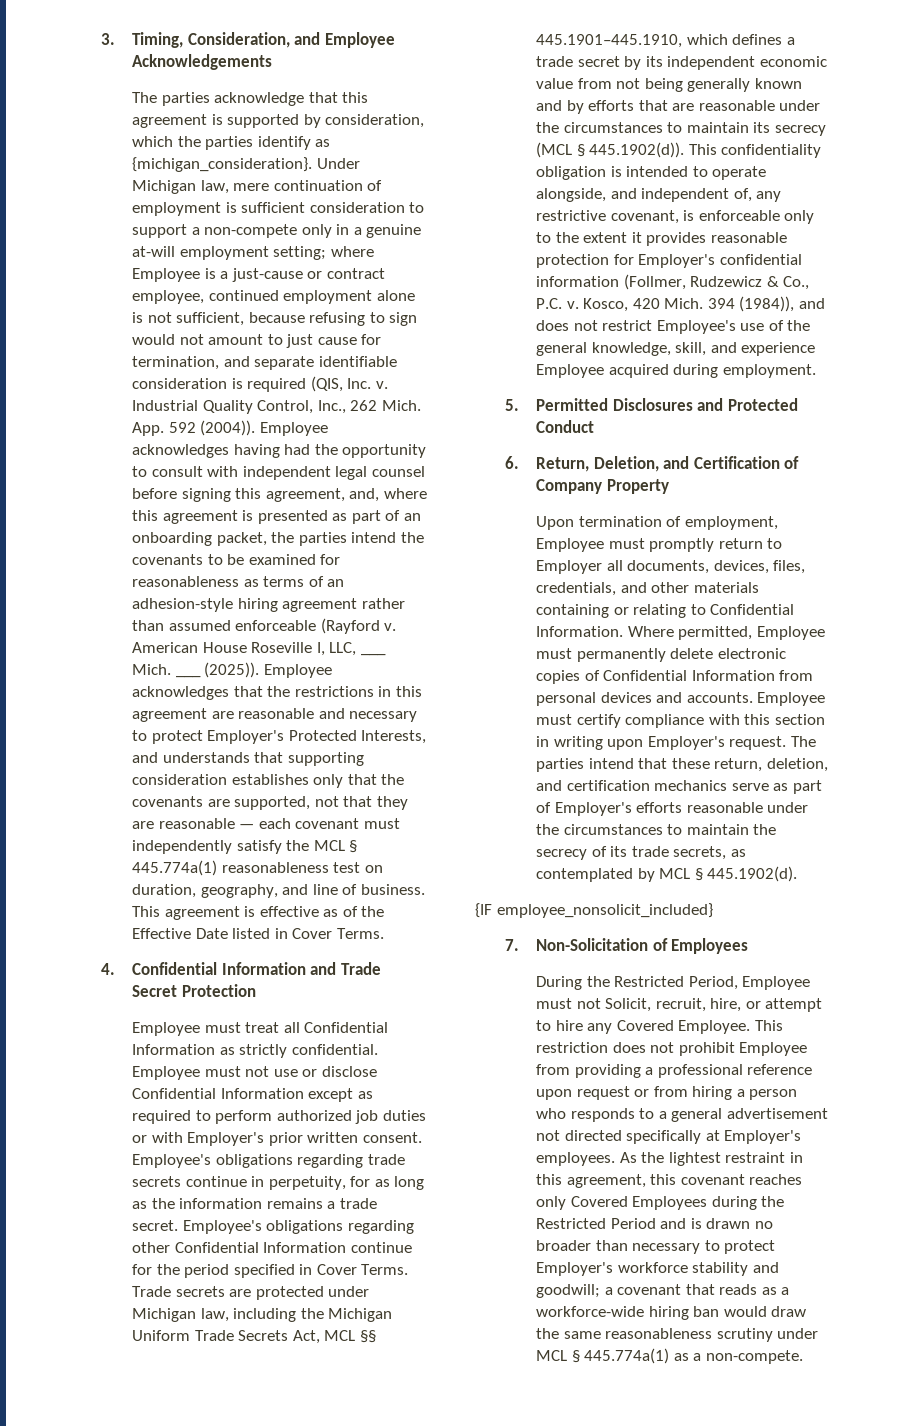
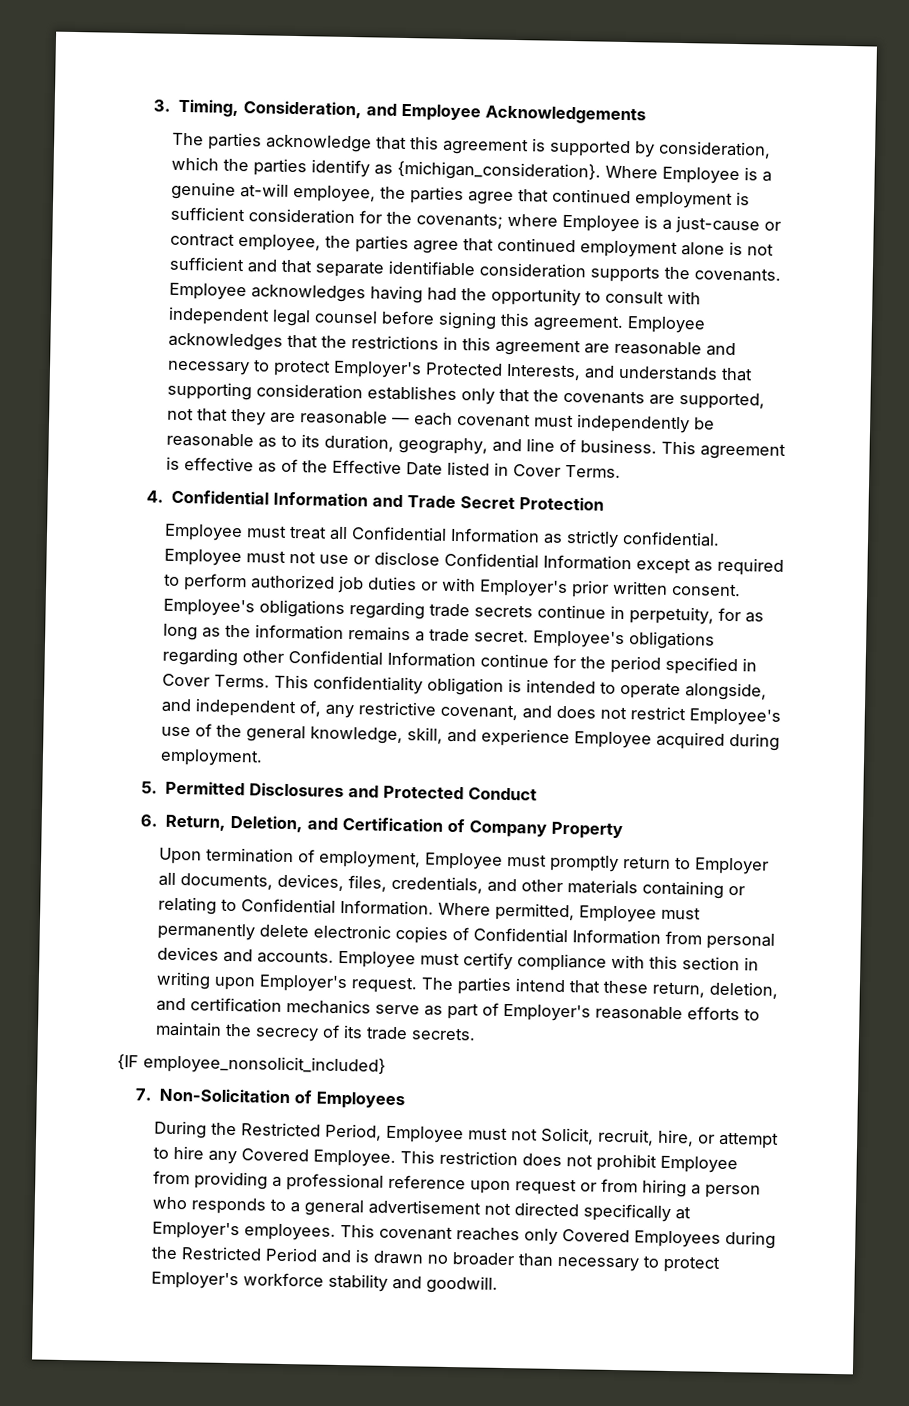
- Under Michigan law, mere continuation of employment is sufficient consideration to support a non-compete only in a genuine at-will employment setting; where Employee is a just-cause or contract employee, continued employment alone is not sufficient, because refusing to sign would not amount to just cause for termination, and separate identifiable consideration is required (QIS, Inc. v. Industrial Quality Control, Inc., 262 Mich. App. 592 (2004)).
+ Where Employee is a genuine at-will employee, the parties agree that continued employment is sufficient consideration for the covenants; where Employee is a just-cause or contract employee, the parties agree that continued employment alone is not sufficient and that separate identifiable consideration supports the covenants.
- Employee acknowledges having had the opportunity to consult with independent legal counsel before signing this agreement, and, where this agreement is presented as part of an onboarding packet, the parties intend the covenants to be examined for reasonableness as terms of an adhesion-style hiring agreement rather than assumed enforceable (Rayford v. American House Roseville I, LLC, ___ Mich. ___ (2025)).
+ Employee acknowledges having had the opportunity to consult with independent legal counsel before signing this agreement.
- Employee acknowledges that the restrictions in this agreement are reasonable and necessary to protect Employer's Protected Interests, and understands that supporting consideration establishes only that the covenants are supported, not that they are reasonable — each covenant must independently satisfy the MCL § 445.774a(1) reasonableness test on duration, geography, and line of business.
+ Employee acknowledges that the restrictions in this agreement are reasonable and necessary to protect Employer's Protected Interests, and understands that supporting consideration establishes only that the covenants are supported, not that they are reasonable — each covenant must independently be reasonable as to its duration, geography, and line of business.
- Trade secrets are protected under Michigan law, including the Michigan Uniform Trade Secrets Act, MCL §§ 445.1901–445.1910, which defines a trade secret by its independent economic value from not being generally known and by efforts that are reasonable under the circumstances to maintain its secrecy (MCL § 445.1902(d)). This confidentiality obligation is intended to operate alongside, and independent of, any restrictive covenant, is enforceable only to the extent it provides reasonable protection for Employer's confidential information (Follmer, Rudzewicz & Co., P.C. v. Kosco, 420 Mich. 394 (1984)), and does not restrict Employee's use of the general knowledge, skill, and experience Employee acquired during employment.
+ This confidentiality obligation is intended to operate alongside, and independent of, any restrictive covenant, and does not restrict Employee's use of the general knowledge, skill, and experience Employee acquired during employment.
- The parties intend that these return, deletion, and certification mechanics serve as part of Employer's efforts reasonable under the circumstances to maintain the secrecy of its trade secrets, as contemplated by MCL § 445.1902(d).
+ The parties intend that these return, deletion, and certification mechanics serve as part of Employer's reasonable efforts to maintain the secrecy of its trade secrets.
- As the lightest restraint in this agreement, this covenant reaches only Covered Employees during the Restricted Period and is drawn no broader than necessary to protect Employer's workforce stability and goodwill; a covenant that reads as a workforce-wide hiring ban would draw the same reasonableness scrutiny under MCL § 445.774a(1) as a non-compete.
+ This covenant reaches only Covered Employees during the Restricted Period and is drawn no broader than necessary to protect Employer's workforce stability and goodwill.

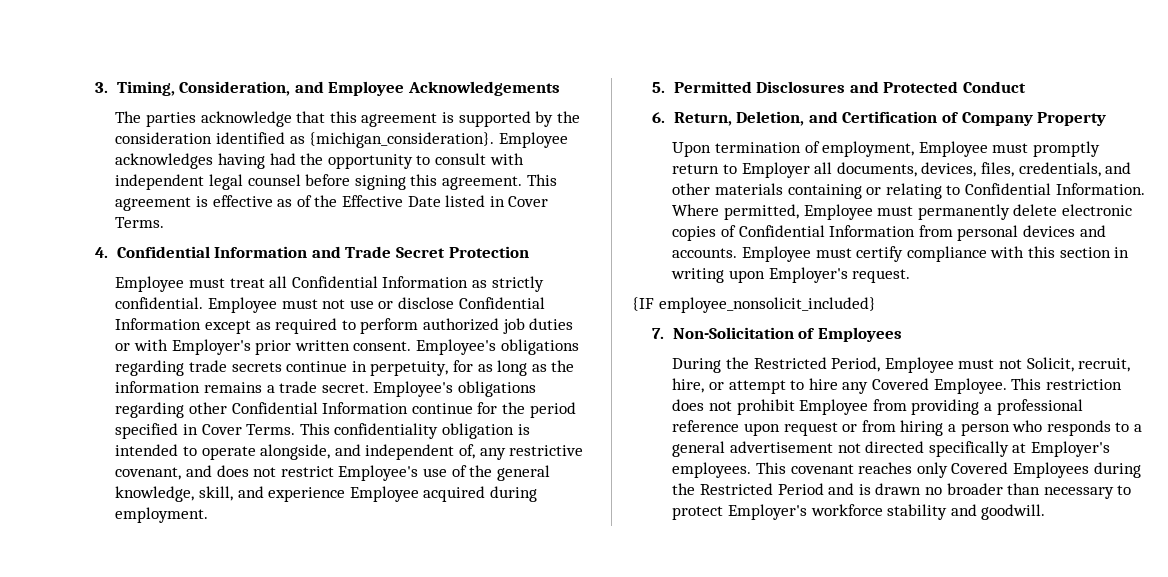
- The parties acknowledge that this agreement is supported by consideration, which the parties identify as {michigan_consideration}. Where Employee is a genuine at-will employee, the parties agree that continued employment is sufficient consideration for the covenants; where Employee is a just-cause or contract employee, the parties agree that continued employment alone is not sufficient and that separate identifiable consideration supports the covenants.
+ The parties acknowledge that this agreement is supported by the consideration identified as {michigan_consideration}.
- Employee acknowledges that the restrictions in this agreement are reasonable and necessary to protect Employer's Protected Interests, and understands that supporting consideration establishes only that the covenants are supported, not that they are reasonable — each covenant must independently be reasonable as to its duration, geography, and line of business.
- The parties intend that these return, deletion, and certification mechanics serve as part of Employer's reasonable efforts to maintain the secrecy of its trade secrets.

